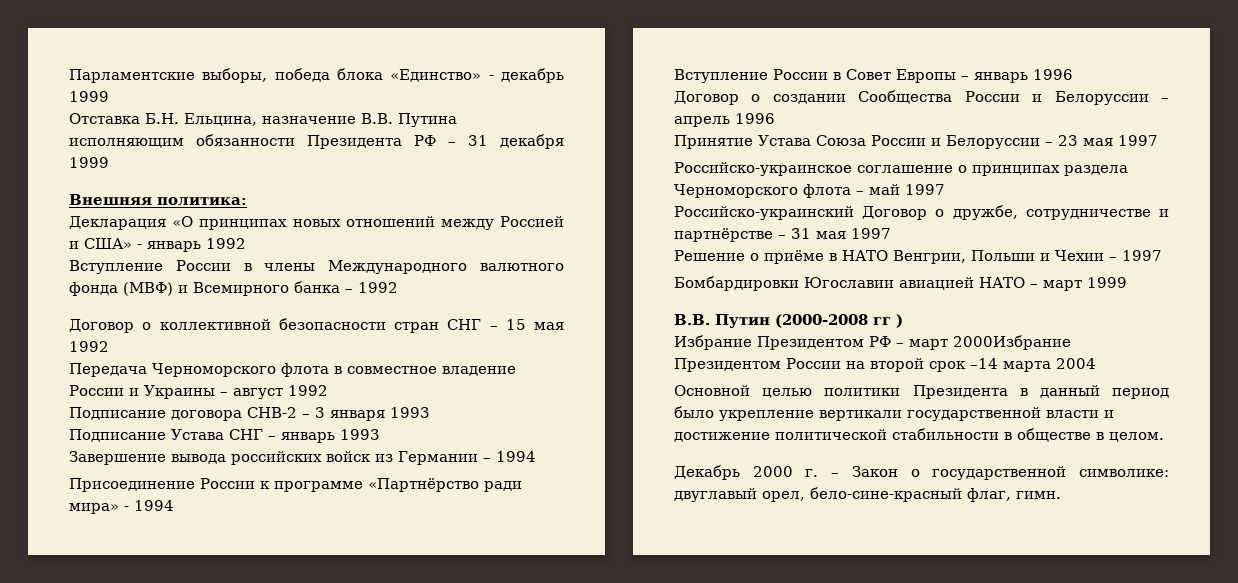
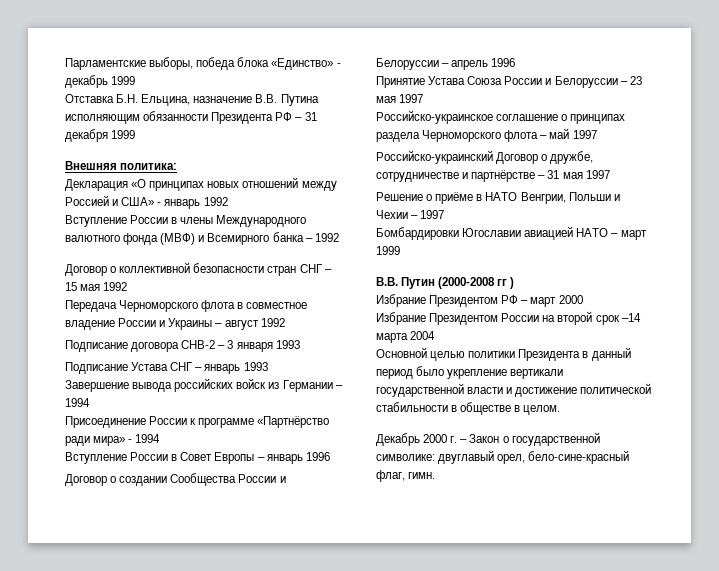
- Избрание Президентом РФ – март 2000Избрание Президентом России на второй срок –14 марта 2004
+ Избрание Президентом РФ – март 2000
+ Избрание Президентом России на второй срок –14 марта 2004

